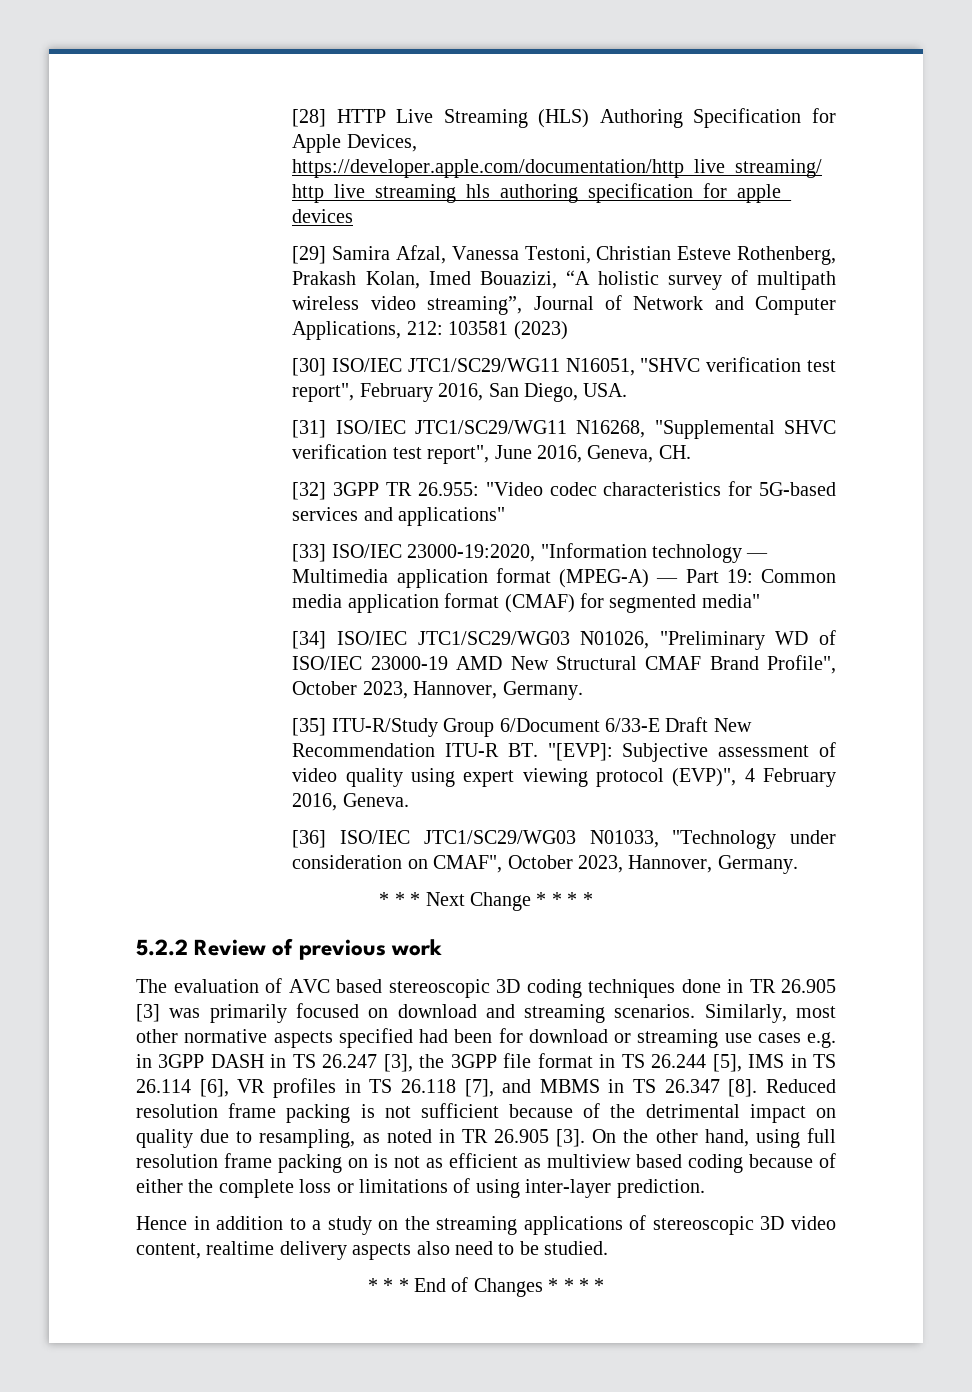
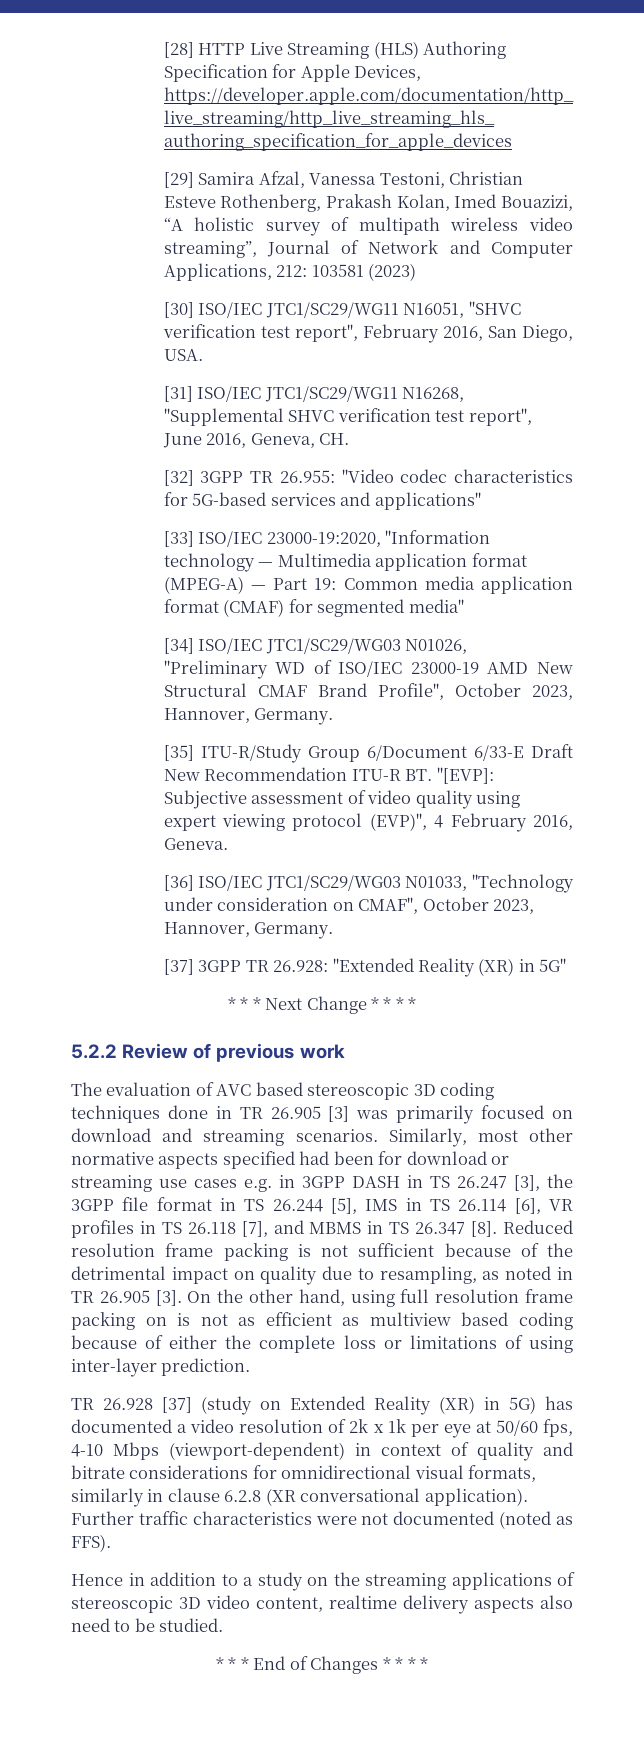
+ [37] 3GPP TR 26.928: "Extended Reality (XR) in 5G"
+ TR 26.928 [37] (study on Extended Reality (XR) in 5G) has documented a video resolution of 2k x 1k per eye at 50/60 fps, 4-10 Mbps (viewport-dependent) in context of quality and bitrate considerations for omnidirectional visual formats, similarly in clause 6.2.8 (XR conversational application). Further traffic characteristics were not documented (noted as FFS).

